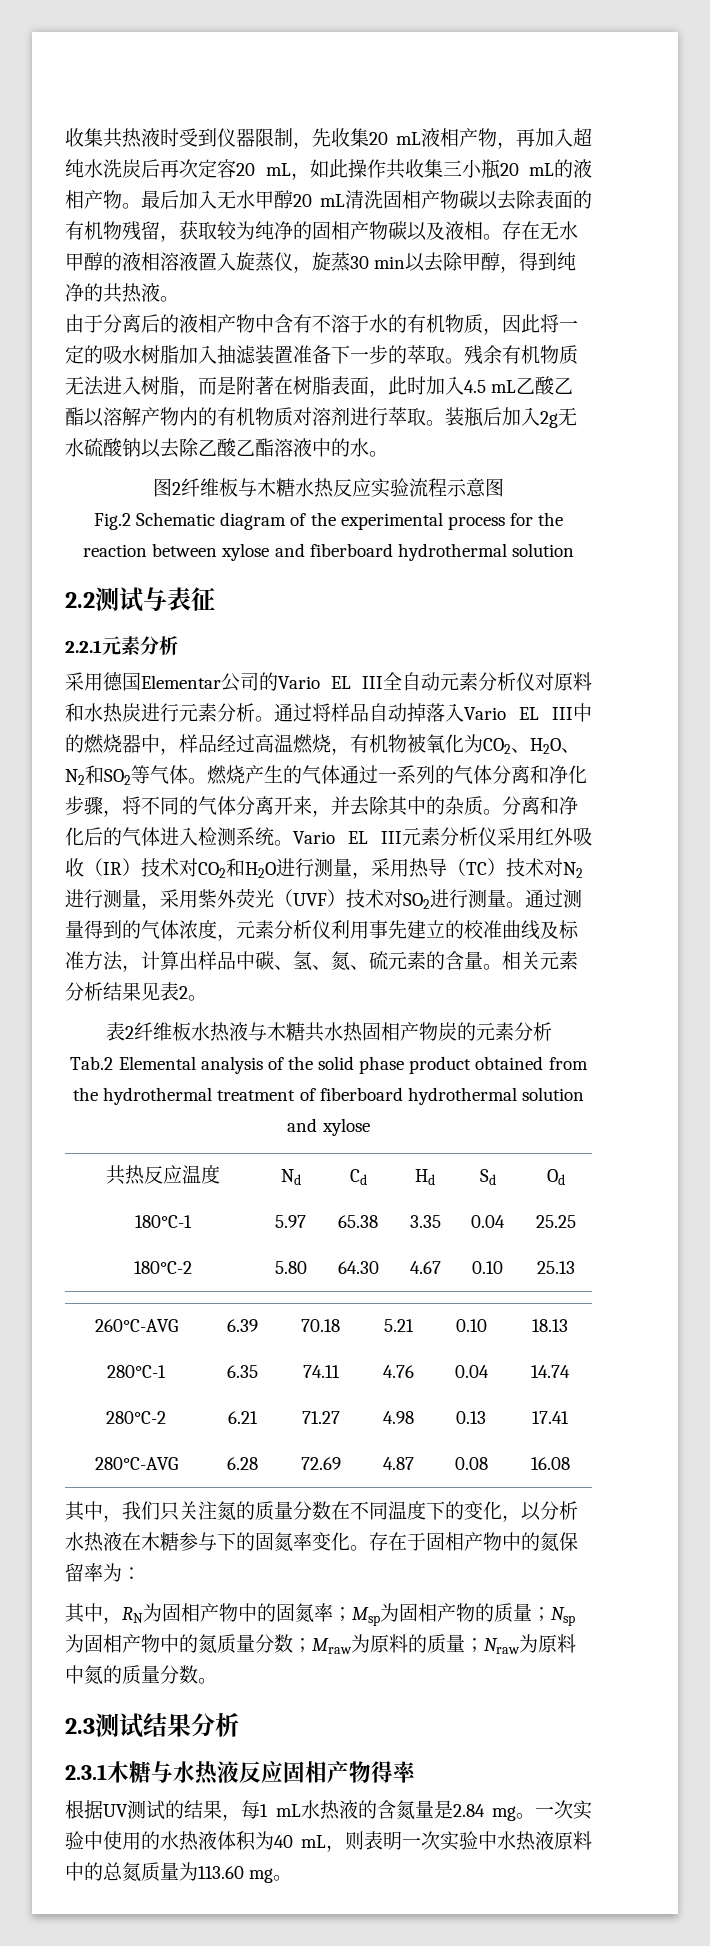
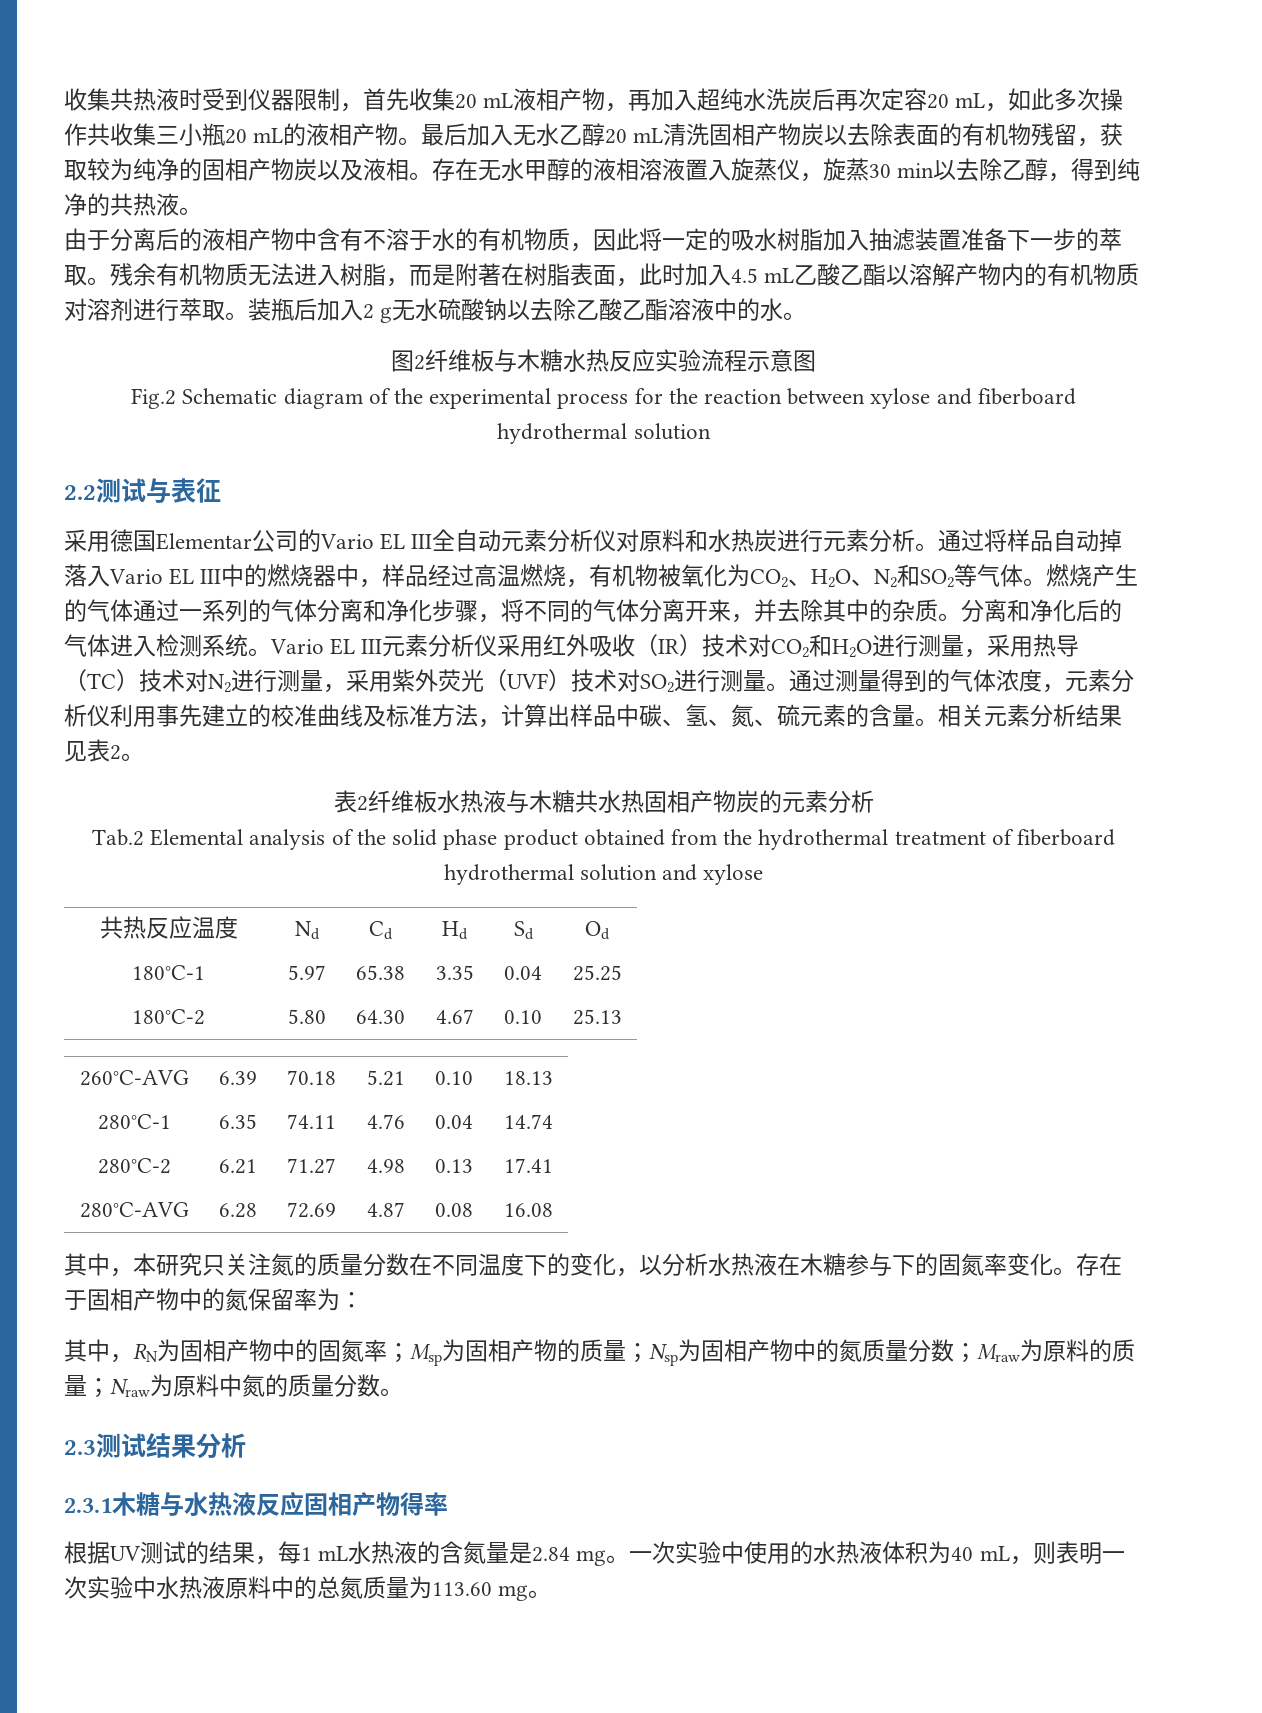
- 收集共热液时受到仪器限制，先收集20 mL液相产物，再加入超纯水洗炭后再次定容20 mL，如此操作共收集三小瓶20 mL的液相产物。
+ 收集共热液时受到仪器限制，首先收集20 mL液相产物，再加入超纯水洗炭后再次定容20 mL，如此多次操作共收集三小瓶20 mL的液相产物。
- 最后加入无水甲醇20 mL清洗固相产物碳以去除表面的有机物残留，获取较为纯净的固相产物碳以及液相。
+ 最后加入无水乙醇20 mL清洗固相产物炭以去除表面的有机物残留，获取较为纯净的固相产物炭以及液相。
- 存在无水甲醇的液相溶液置入旋蒸仪，旋蒸30 min以去除甲醇，得到纯净的共热液。
+ 存在无水甲醇的液相溶液置入旋蒸仪，旋蒸30 min以去除乙醇，得到纯净的共热液。
- 装瓶后加入2g无水硫酸钠以去除乙酸乙酯溶液中的水。
+ 装瓶后加入2 g无水硫酸钠以去除乙酸乙酯溶液中的水。
- 2.2.1元素分析
- 其中，我们只关注氮的质量分数在不同温度下的变化，以分析水热液在木糖参与下的固氮率变化。
+ 其中，本研究只关注氮的质量分数在不同温度下的变化，以分析水热液在木糖参与下的固氮率变化。

